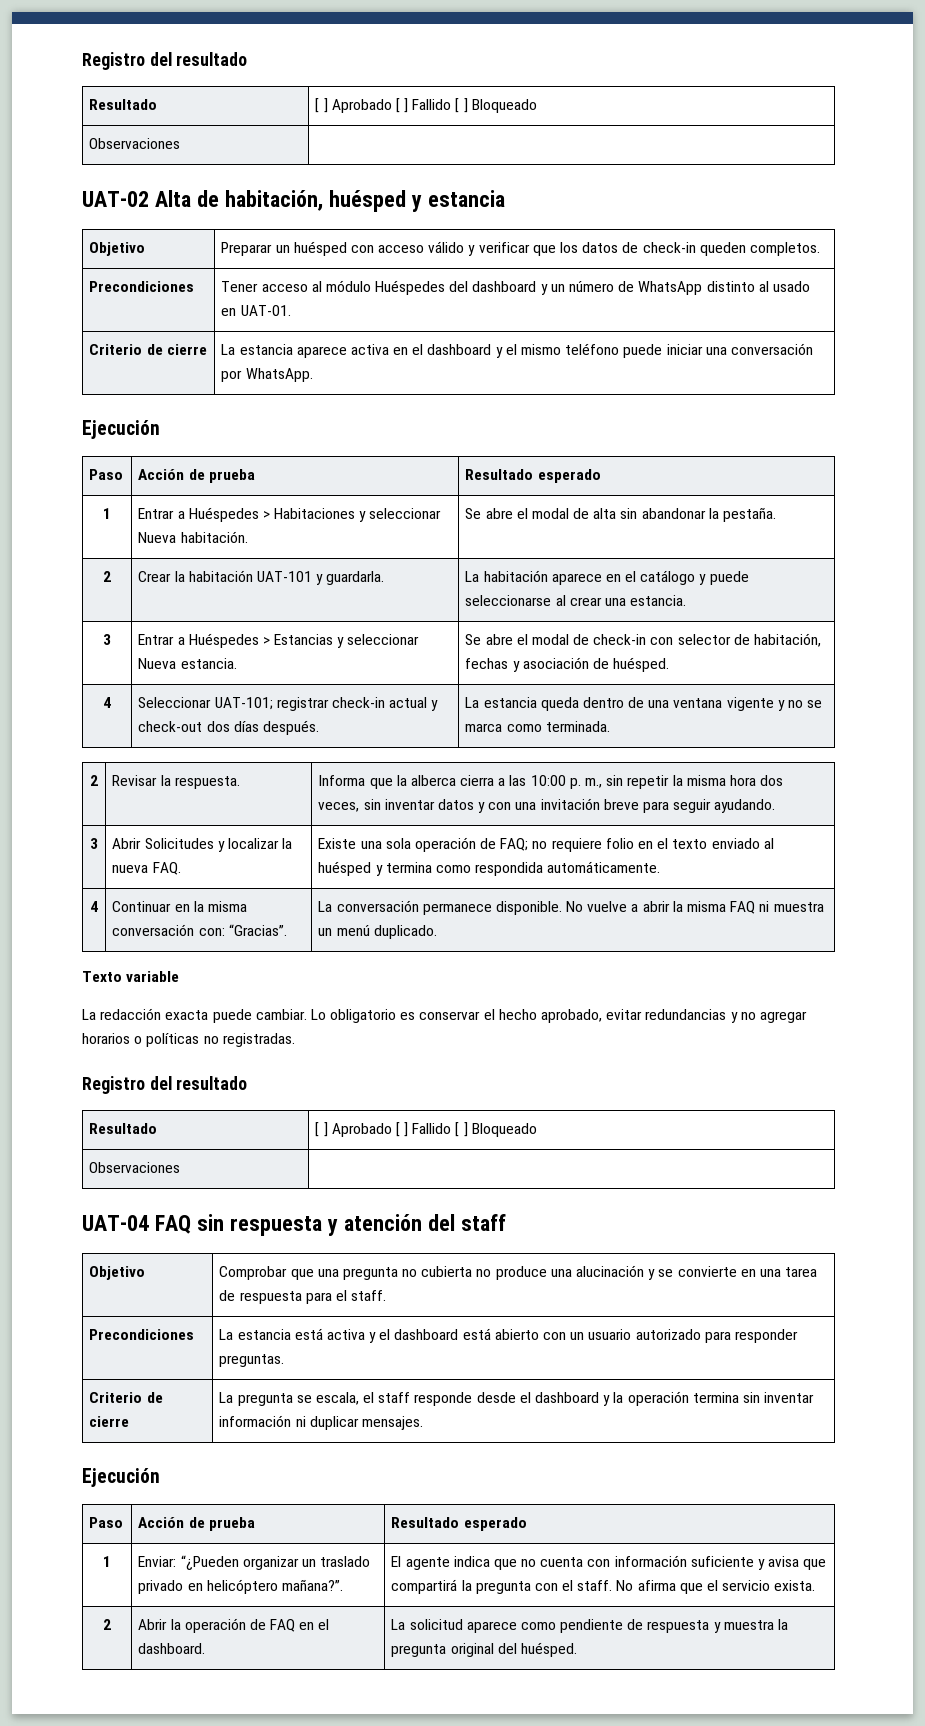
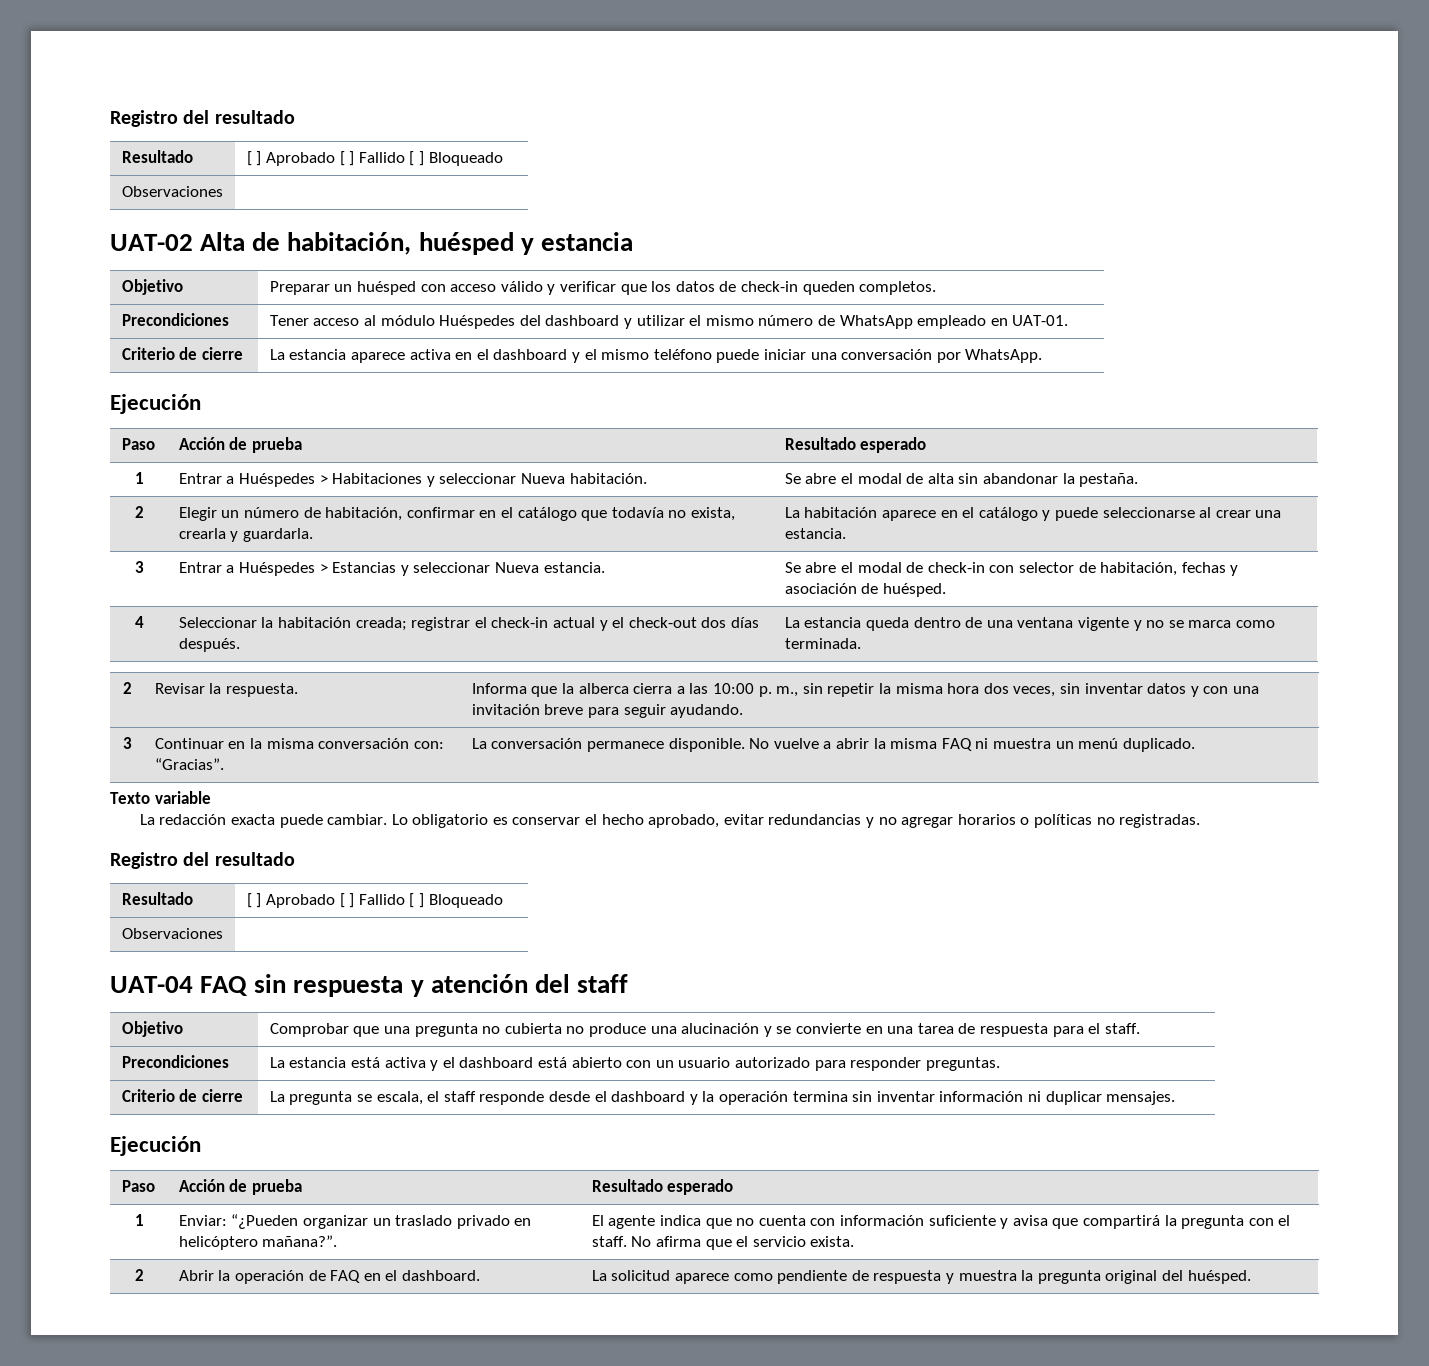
- Precondiciones | Tener acceso al módulo Huéspedes del dashboard y un número de WhatsApp distinto al usado en UAT-01.
+ Precondiciones | Tener acceso al módulo Huéspedes del dashboard y utilizar el mismo número de WhatsApp empleado en UAT-01.
- 2 | Crear la habitación UAT-101 y guardarla. | La habitación aparece en el catálogo y puede seleccionarse al crear una estancia.
+ 2 | Elegir un número de habitación, confirmar en el catálogo que todavía no exista, crearla y guardarla. | La habitación aparece en el catálogo y puede seleccionarse al crear una estancia.
- 4 | Seleccionar UAT-101; registrar check-in actual y check-out dos días después. | La estancia queda dentro de una ventana vigente y no se marca como terminada.
+ 4 | Seleccionar la habitación creada; registrar el check-in actual y el check-out dos días después. | La estancia queda dentro de una ventana vigente y no se marca como terminada.
- 3 | Abrir Solicitudes y localizar la nueva FAQ. | Existe una sola operación de FAQ; no requiere folio en el texto enviado al huésped y termina como respondida automáticamente.
- 4 | Continuar en la misma conversación con: “Gracias”. | La conversación permanece disponible. No vuelve a abrir la misma FAQ ni muestra un menú duplicado.
+ 3 | Continuar en la misma conversación con: “Gracias”. | La conversación permanece disponible. No vuelve a abrir la misma FAQ ni muestra un menú duplicado.

